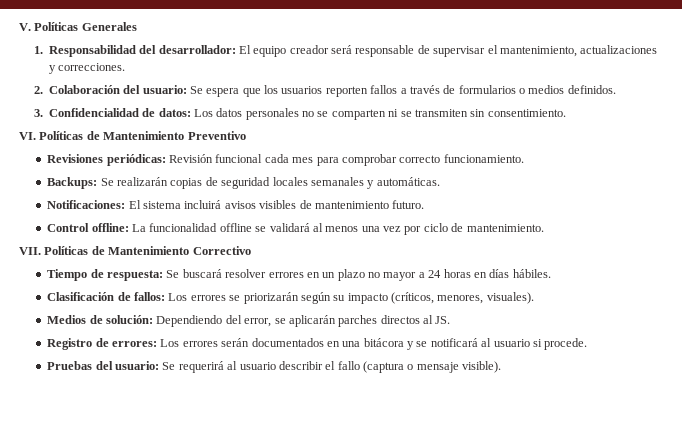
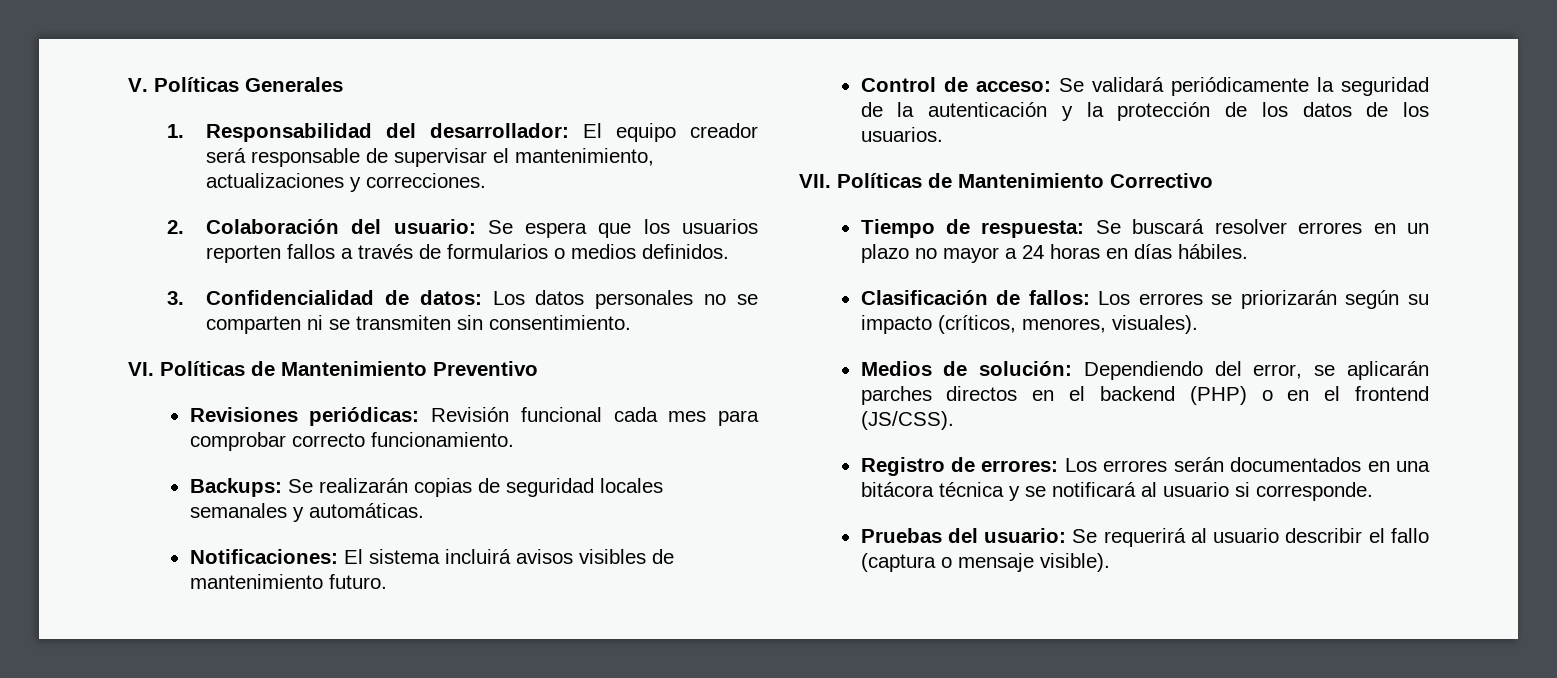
- Control offline: La funcionalidad offline se validará al menos una vez por ciclo de mantenimiento.
+ Control de acceso: Se validará periódicamente la seguridad de la autenticación y la protección de los datos de los usuarios.
- Medios de solución: Dependiendo del error, se aplicarán parches directos al JS.
+ Medios de solución: Dependiendo del error, se aplicarán parches directos en el backend (PHP) o en el frontend (JS/CSS).
- Registro de errores: Los errores serán documentados en una bitácora y se notificará al usuario si procede.
+ Registro de errores: Los errores serán documentados en una bitácora técnica y se notificará al usuario si corresponde.

